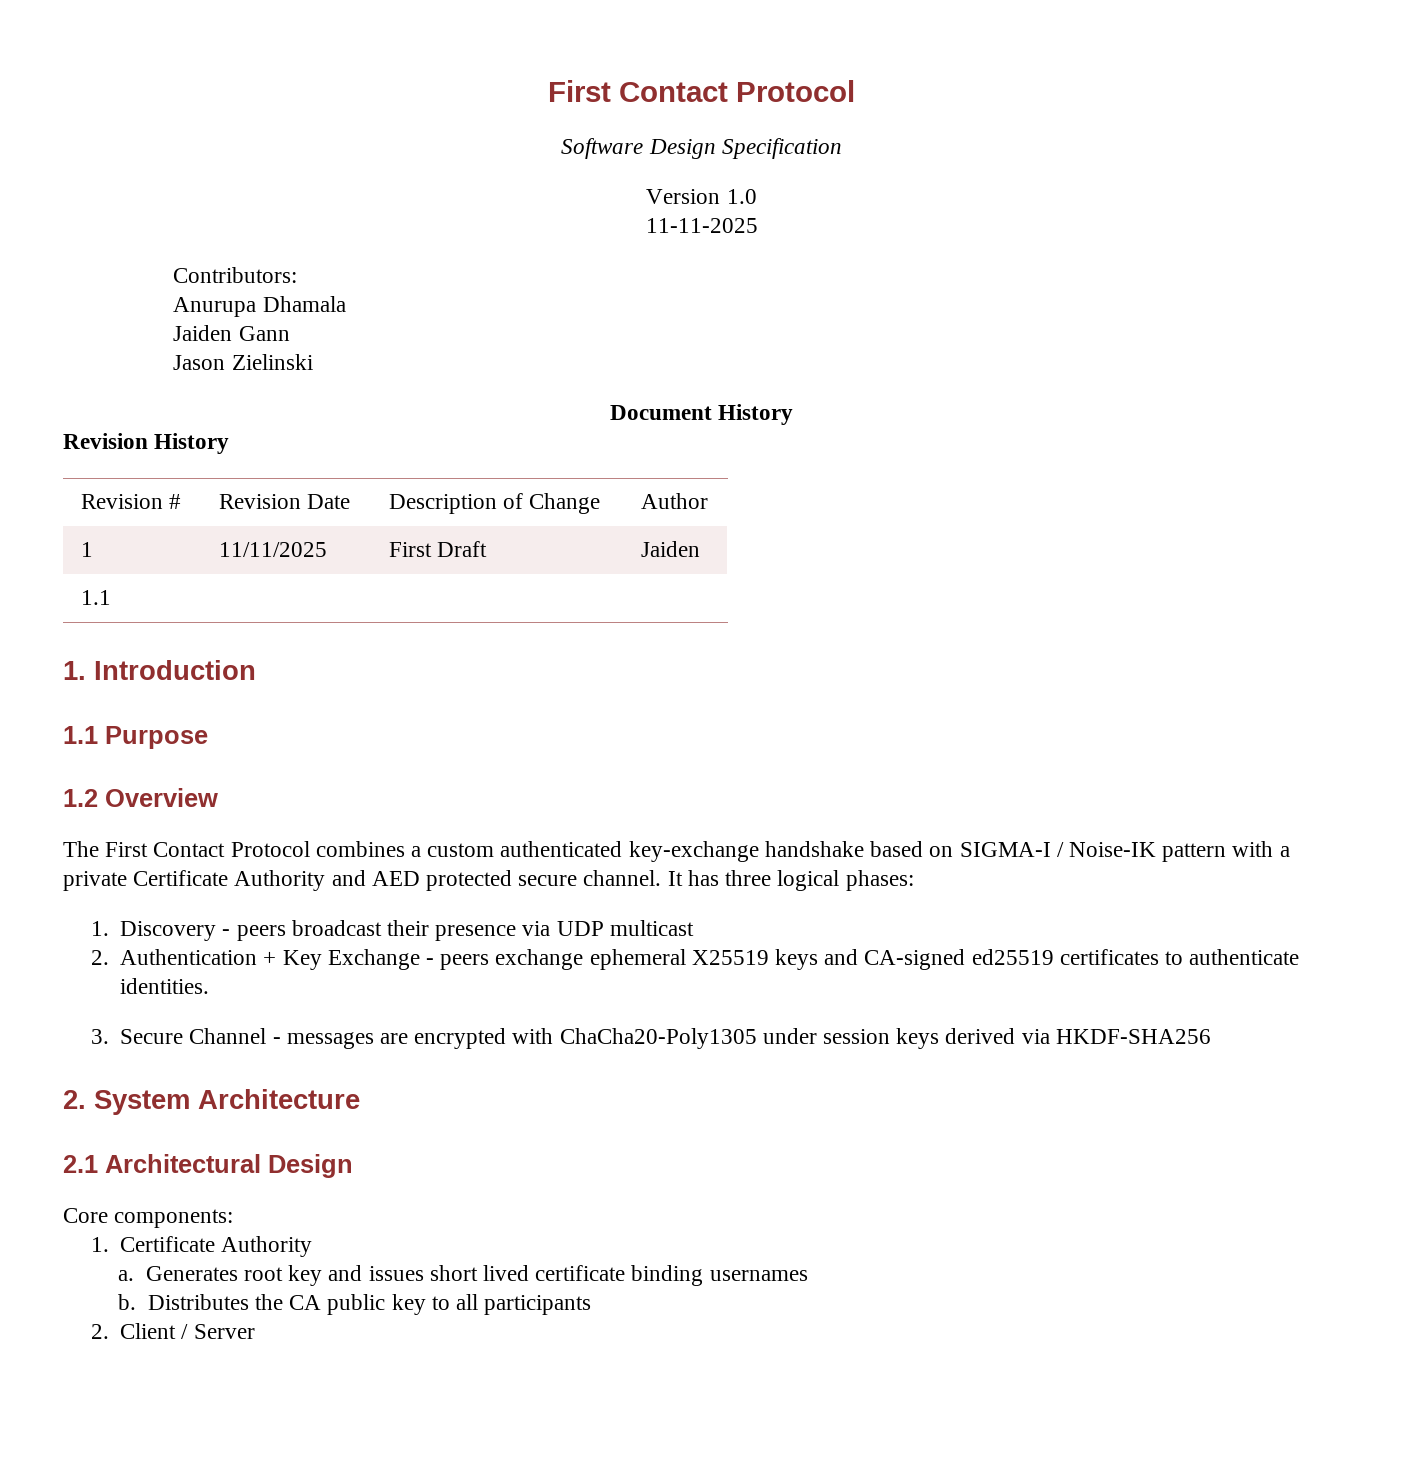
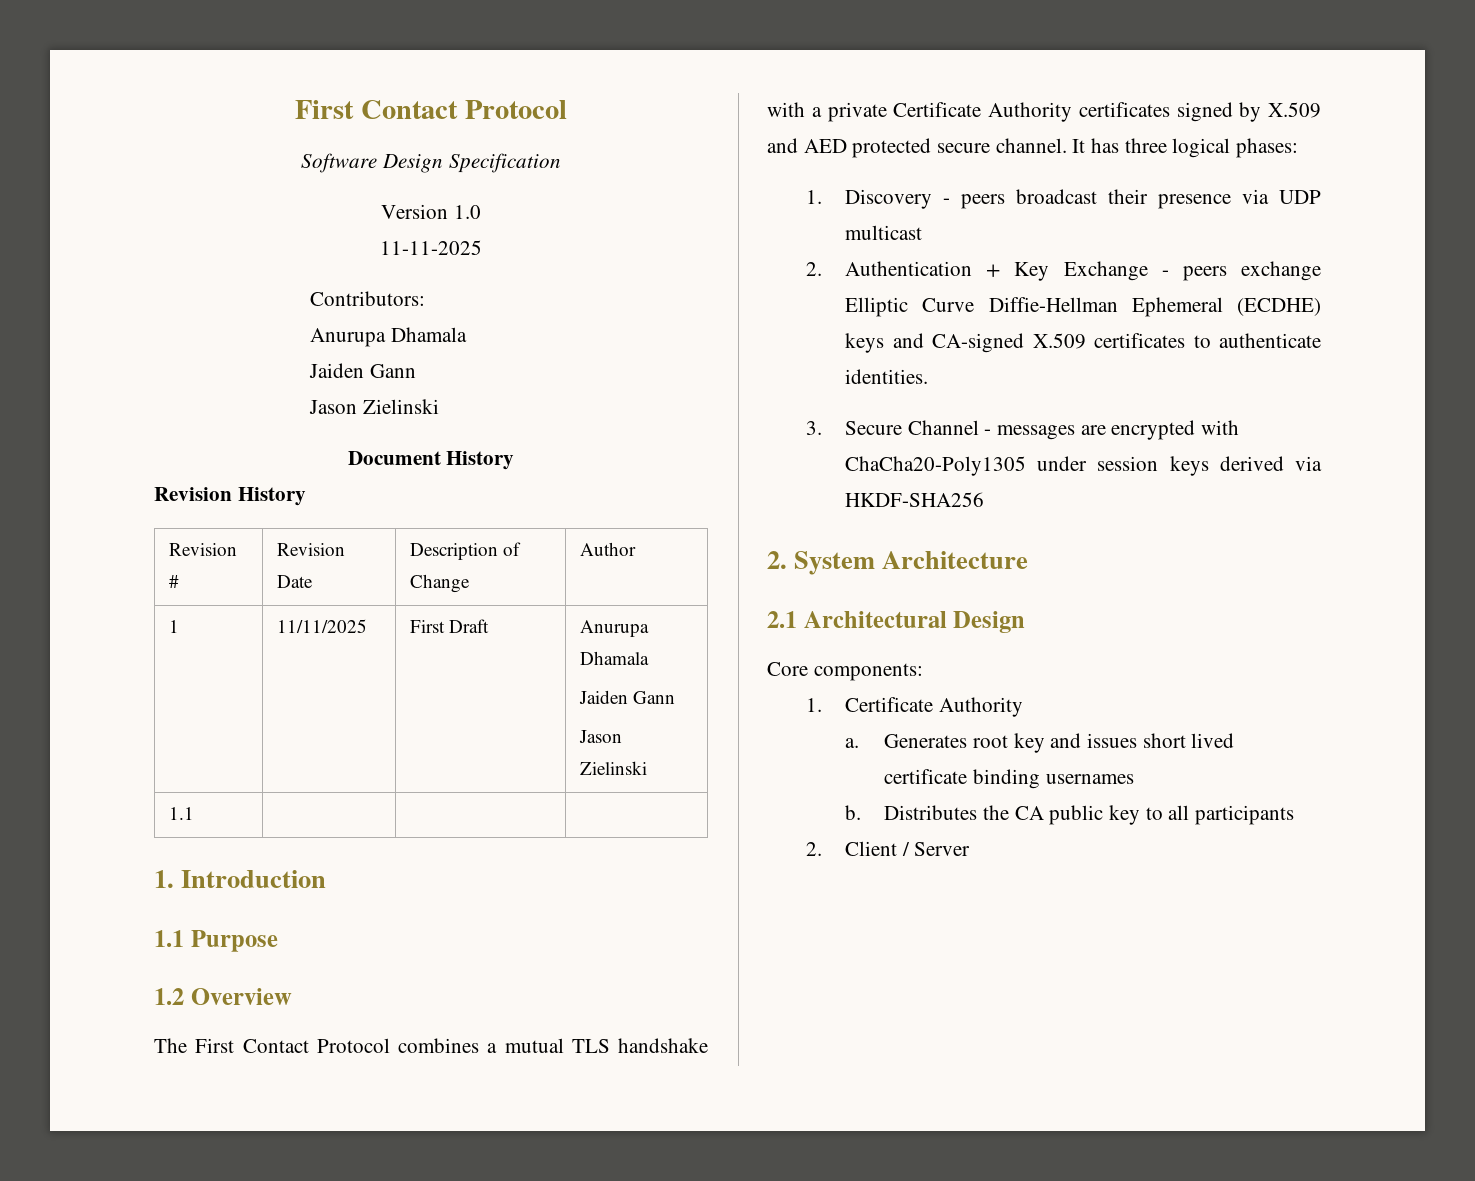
- 1 | 11/11/2025 | First Draft | Jaiden
+ 1 | 11/11/2025 | First Draft | Anurupa Dhamala
+ Jaiden Gann
+ Jason Zielinski
- The First Contact Protocol combines a custom authenticated key-exchange handshake based on SIGMA-I / Noise-IK pattern with a private Certificate Authority and AED protected secure channel.
+ The First Contact Protocol combines a mutual TLS handshake with a private Certificate Authority certificates signed by X.509 and AED protected secure channel.
- 2. Authentication + Key Exchange - peers exchange ephemeral X25519 keys and CA-signed ed25519 certificates to authenticate identities.
+ 2. Authentication + Key Exchange - peers exchange Elliptic Curve Diffie-Hellman Ephemeral (ECDHE) keys and CA-signed X.509 certificates to authenticate identities.

